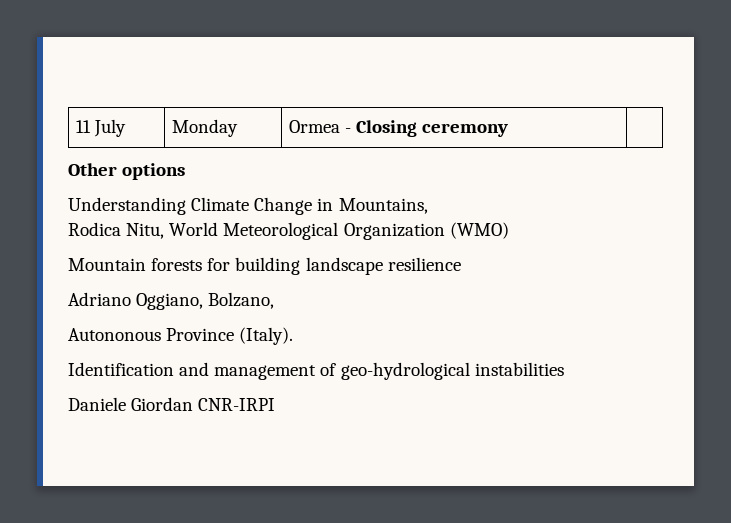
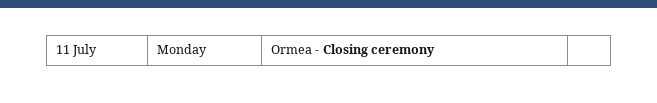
- Other options
- Understanding Climate Change in Mountains,
- Rodica Nitu, World Meteorological Organization (WMO)
- Mountain forests for building landscape resilience
- Adriano Oggiano, Bolzano,
- Autononous Province (Italy).
- Identification and management of geo-hydrological instabilities
- Daniele Giordan CNR-IRPI

